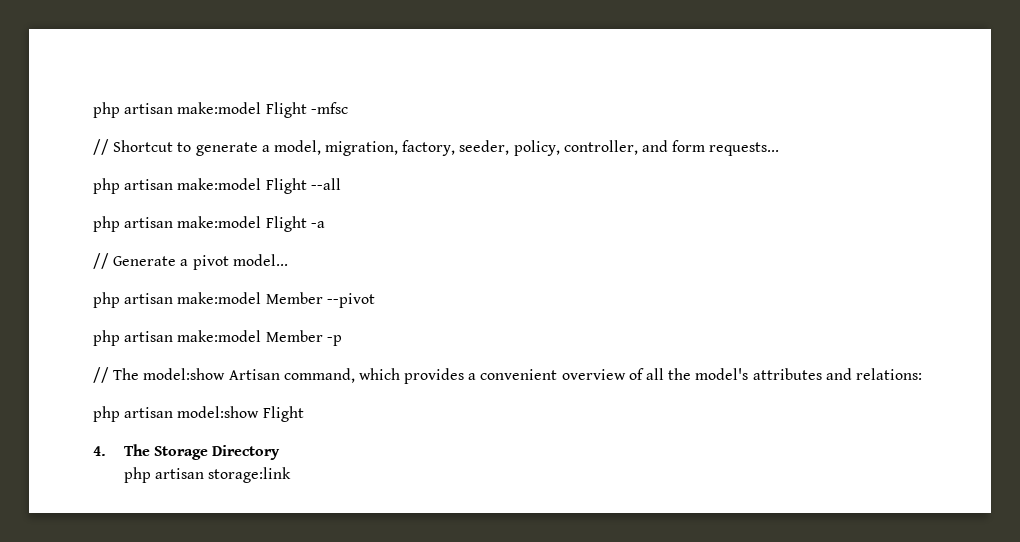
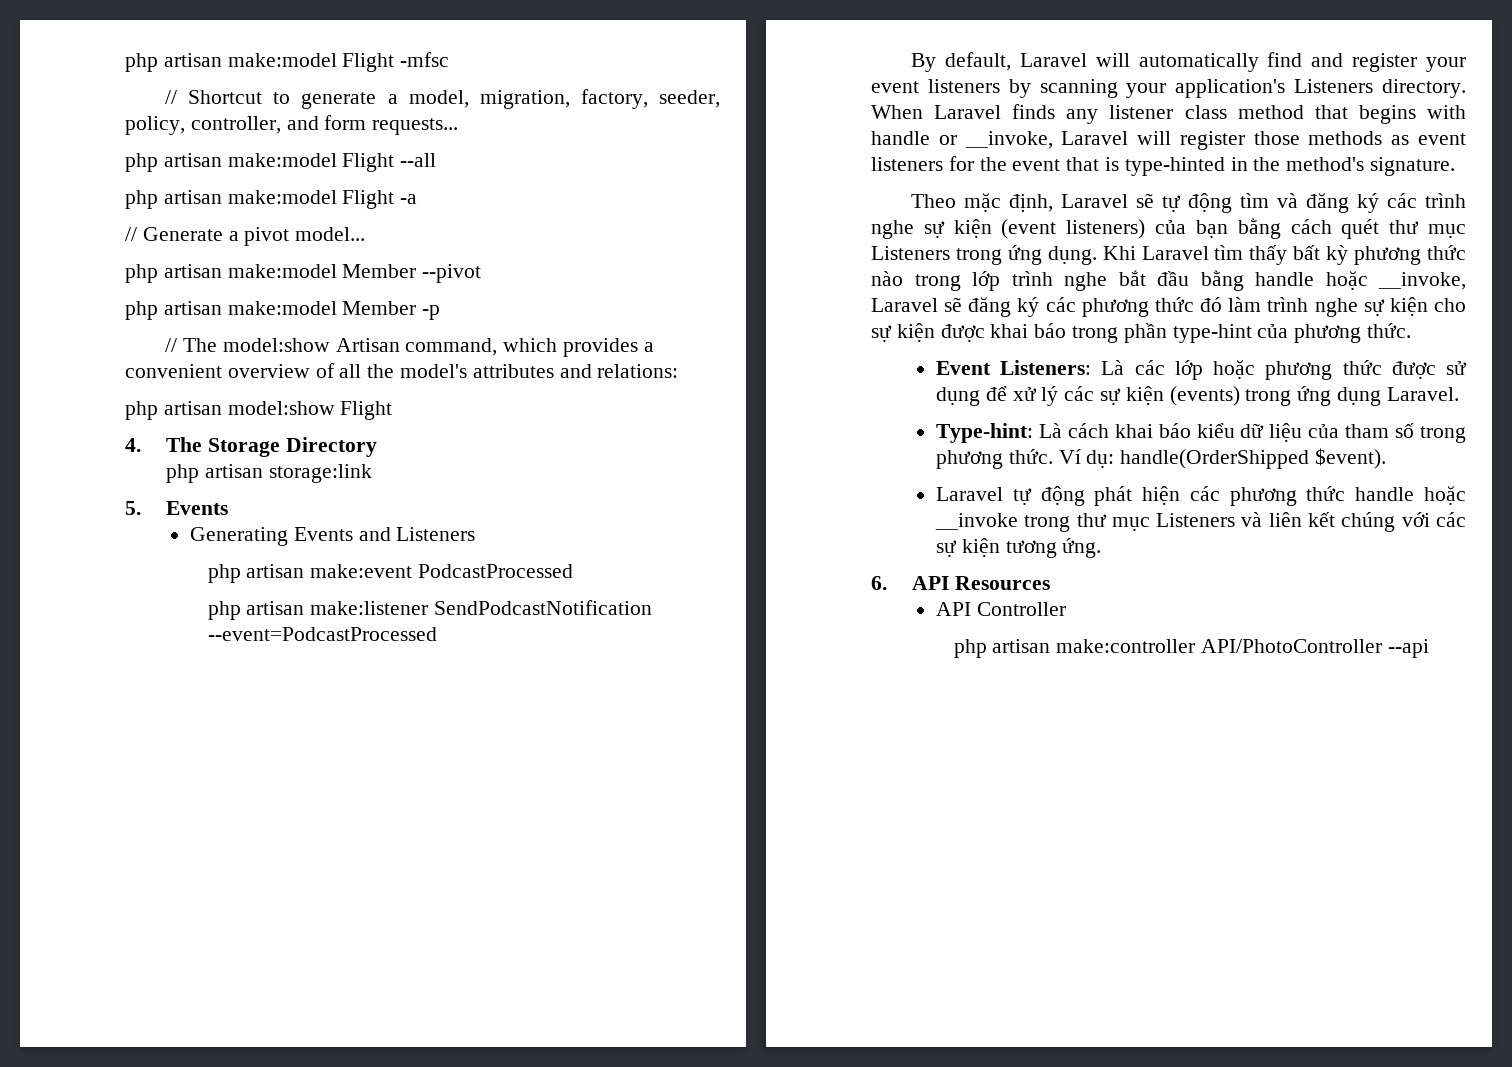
+ 5. Events
+ Generating Events and Listeners
+ php artisan make:event PodcastProcessed
+ php artisan make:listener SendPodcastNotification --event=PodcastProcessed
+ By default, Laravel will automatically find and register your event listeners by scanning your application's Listeners directory. When Laravel finds any listener class method that begins with handle or __invoke, Laravel will register those methods as event listeners for the event that is type-hinted in the method's signature.
+ Theo mặc định, Laravel sẽ tự động tìm và đăng ký các trình nghe sự kiện (event listeners) của bạn bằng cách quét thư mục Listeners trong ứng dụng. Khi Laravel tìm thấy bất kỳ phương thức nào trong lớp trình nghe bắt đầu bằng handle hoặc __invoke, Laravel sẽ đăng ký các phương thức đó làm trình nghe sự kiện cho sự kiện được khai báo trong phần type-hint của phương thức.
+ Event Listeners: Là các lớp hoặc phương thức được sử dụng để xử lý các sự kiện (events) trong ứng dụng Laravel.
+ Type-hint: Là cách khai báo kiểu dữ liệu của tham số trong phương thức. Ví dụ: handle(OrderShipped $event).
+ Laravel tự động phát hiện các phương thức handle hoặc __invoke trong thư mục Listeners và liên kết chúng với các sự kiện tương ứng.
+ 6. API Resources
+ API Controller
+ php artisan make:controller API/PhotoController --api

